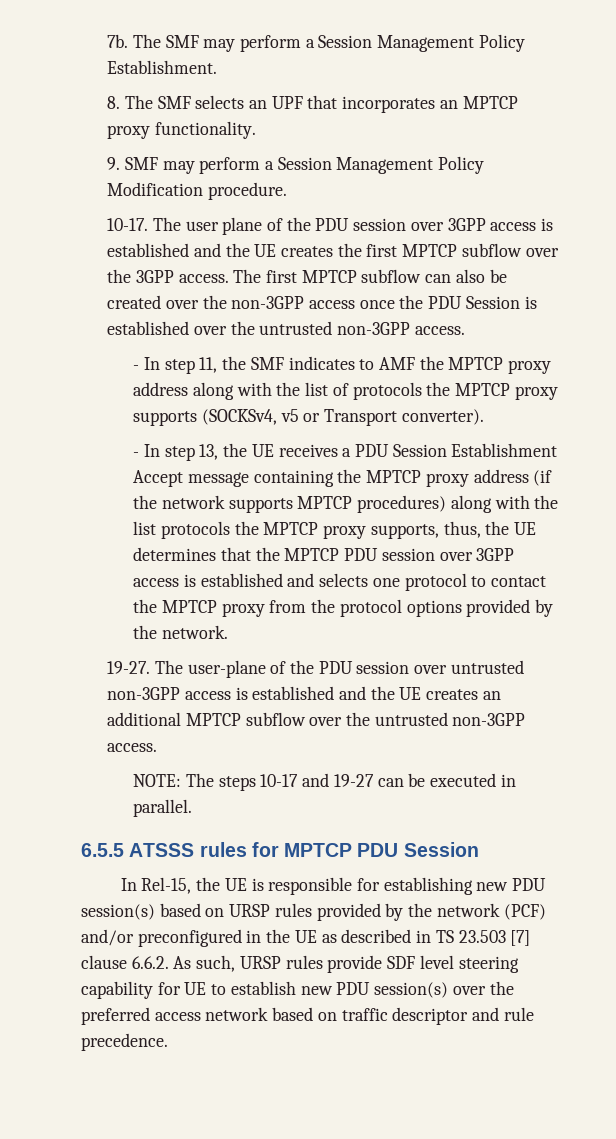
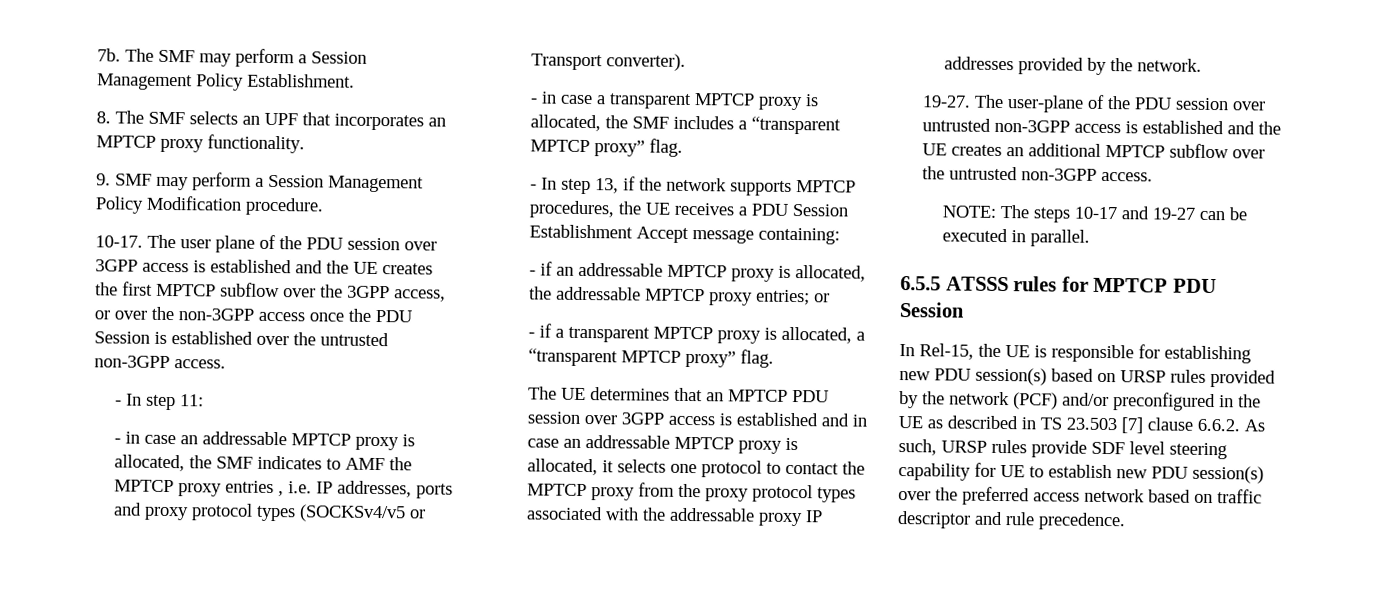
- The user plane of the PDU session over 3GPP access is established and the UE creates the first MPTCP subflow over the 3GPP access. The first MPTCP subflow can also be created over the non-3GPP access once the PDU Session is established over the untrusted non-3GPP access.
+ The user plane of the PDU session over 3GPP access is established and the UE creates the first MPTCP subflow over the 3GPP access, or over the non-3GPP access once the PDU Session is established over the untrusted non-3GPP access.
- - In step 11, the SMF indicates to AMF the MPTCP proxy address along with the list of protocols the MPTCP proxy supports (SOCKSv4, v5 or Transport converter).
- - In step 13, the UE receives a PDU Session Establishment Accept message containing the MPTCP proxy address (if the network supports MPTCP procedures) along with the list protocols the MPTCP proxy supports, thus, the UE determines that the MPTCP PDU session over 3GPP access is established and selects one protocol to contact the MPTCP proxy from the protocol options provided by the network.
+ - In step 11:
+ - in case an addressable MPTCP proxy is allocated, the SMF indicates to AMF the MPTCP proxy entries , i.e. IP addresses, ports and proxy protocol types (SOCKSv4/v5 or Transport converter).
+ - in case a transparent MPTCP proxy is allocated, the SMF includes a “transparent MPTCP proxy” flag.
+ - In step 13, if the network supports MPTCP procedures, the UE receives a PDU Session Establishment Accept message containing:
+ - if an addressable MPTCP proxy is allocated, the addressable MPTCP proxy entries; or
+ - if a transparent MPTCP proxy is allocated, a “transparent MPTCP proxy” flag.
+ The UE determines that an MPTCP PDU session over 3GPP access is established and in case an addressable MPTCP proxy is allocated, it selects one protocol to contact the MPTCP proxy from the proxy protocol types associated with the addressable proxy IP addresses provided by the network.

